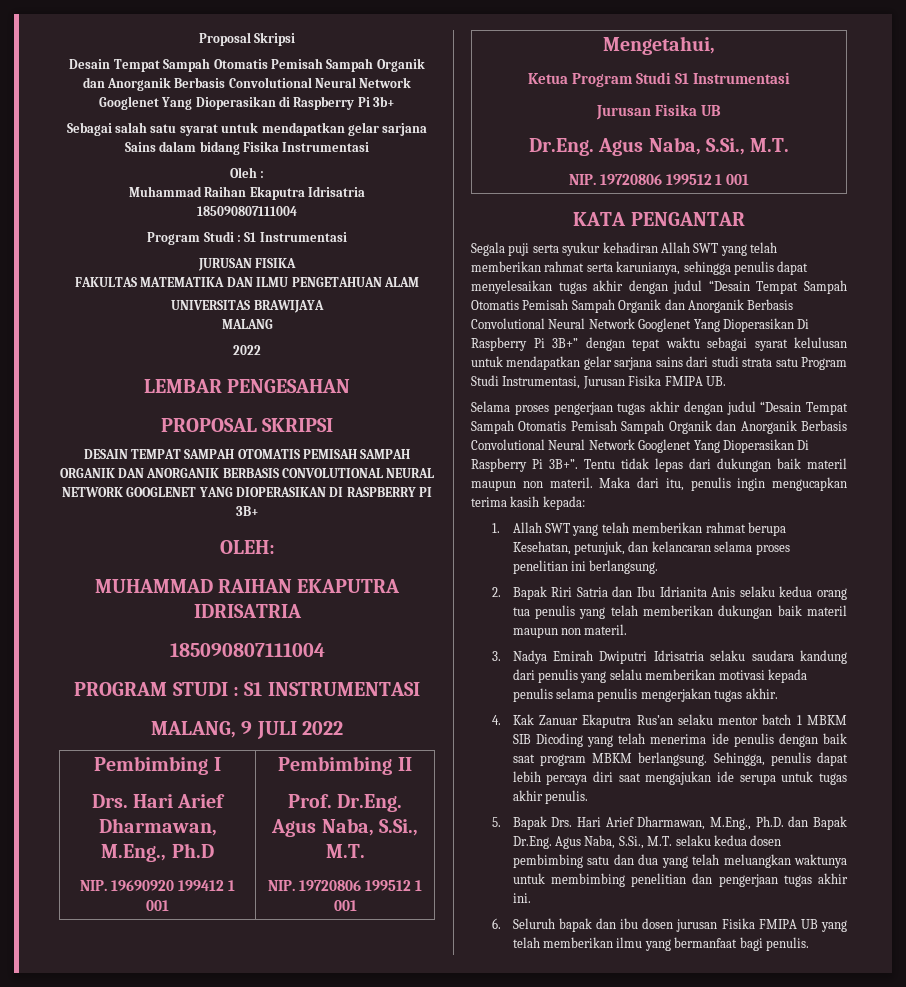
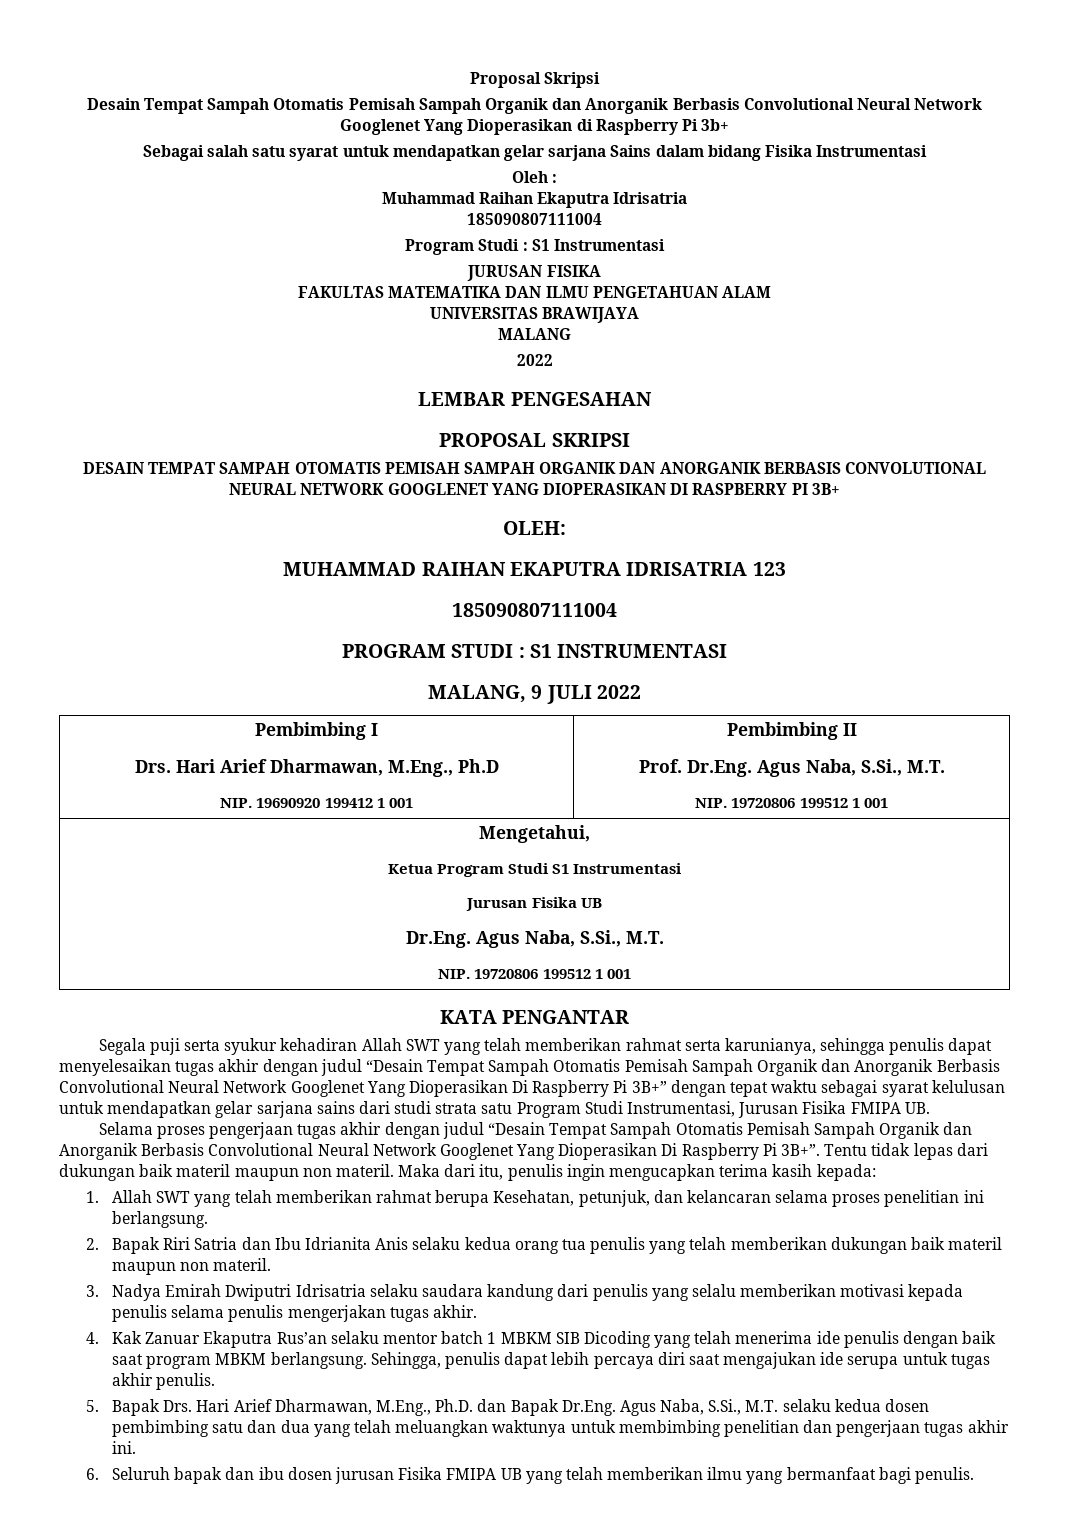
- MUHAMMAD RAIHAN EKAPUTRA IDRISATRIA
+ MUHAMMAD RAIHAN EKAPUTRA IDRISATRIA 123

